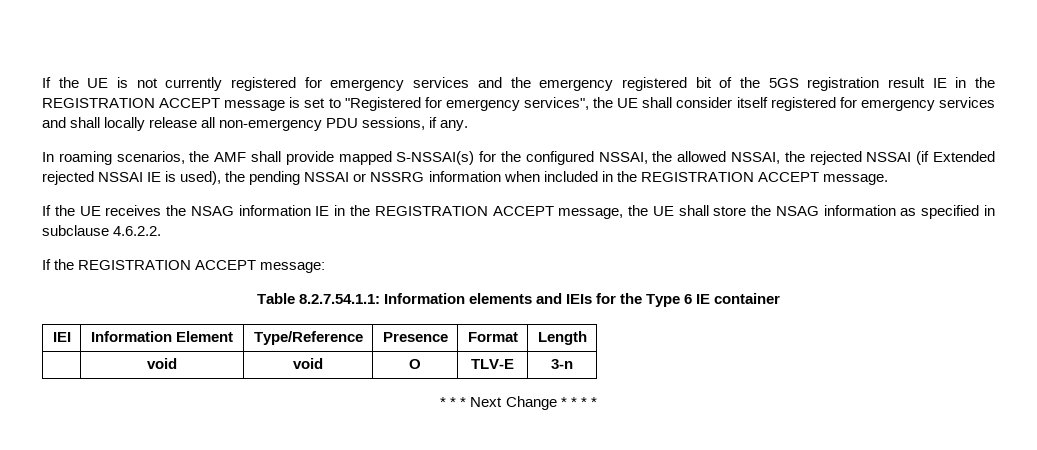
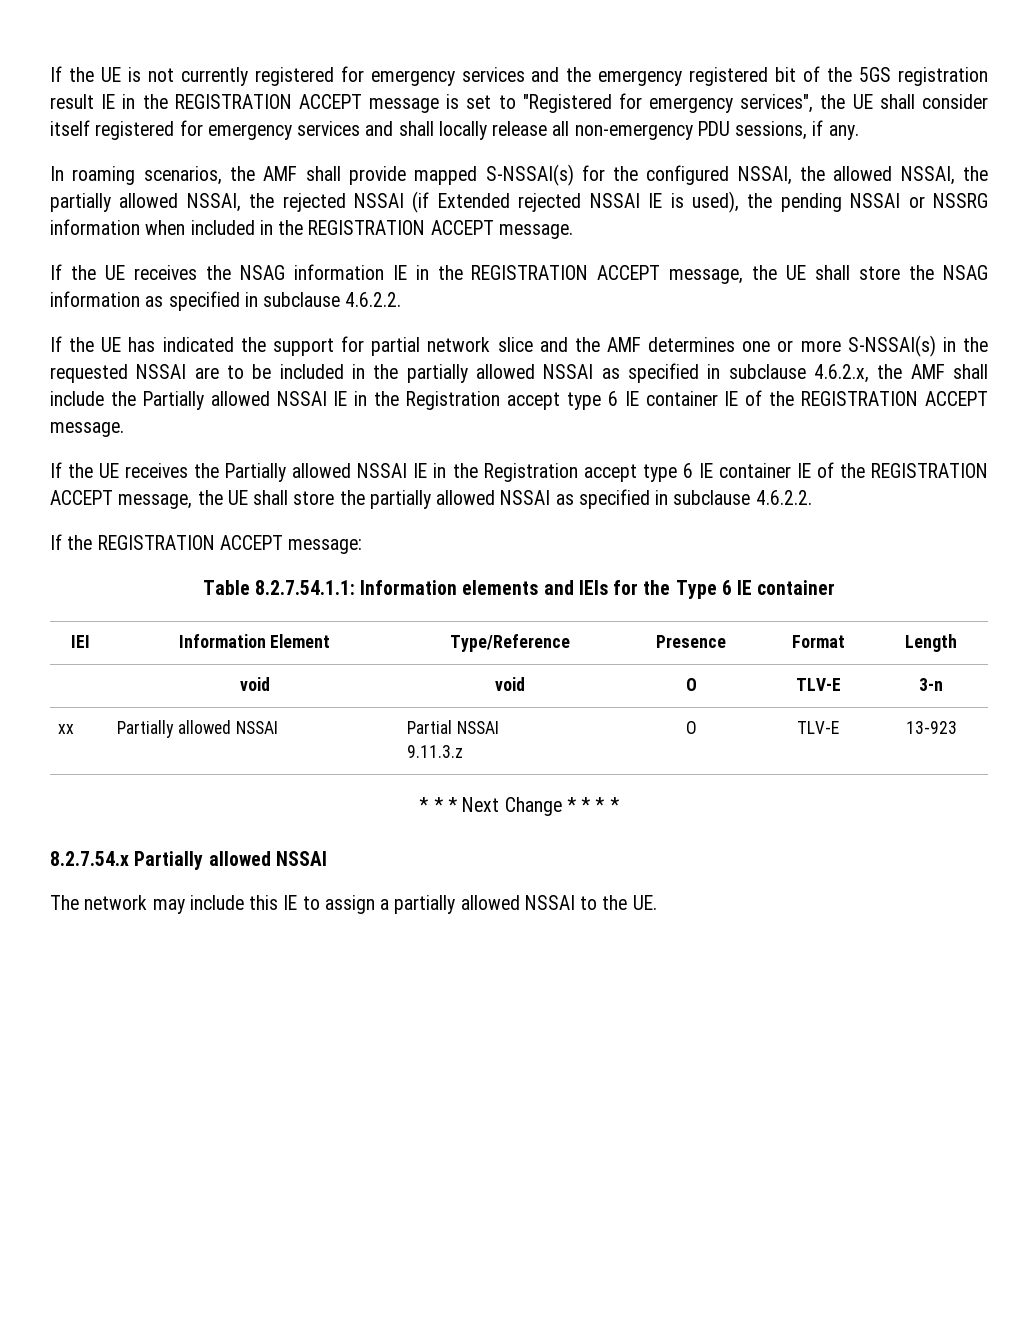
- In roaming scenarios, the AMF shall provide mapped S-NSSAI(s) for the configured NSSAI, the allowed NSSAI, the rejected NSSAI (if Extended rejected NSSAI IE is used), the pending NSSAI or NSSRG information when included in the REGISTRATION ACCEPT message.
+ In roaming scenarios, the AMF shall provide mapped S-NSSAI(s) for the configured NSSAI, the allowed NSSAI, the partially allowed NSSAI, the rejected NSSAI (if Extended rejected NSSAI IE is used), the pending NSSAI or NSSRG information when included in the REGISTRATION ACCEPT message.
+ If the UE has indicated the support for partial network slice and the AMF determines one or more S-NSSAI(s) in the requested NSSAI are to be included in the partially allowed NSSAI as specified in subclause 4.6.2.x, the AMF shall include the Partially allowed NSSAI IE in the Registration accept type 6 IE container IE of the REGISTRATION ACCEPT message.
+ If the UE receives the Partially allowed NSSAI IE in the Registration accept type 6 IE container IE of the REGISTRATION ACCEPT message, the UE shall store the partially allowed NSSAI as specified in subclause 4.6.2.2.
+ xx | Partially allowed NSSAI | Partial NSSAI
+ 9.11.3.z | O | TLV-E | 13-923
+ 8.2.7.54.x Partially allowed NSSAI
+ The network may include this IE to assign a partially allowed NSSAI to the UE.

